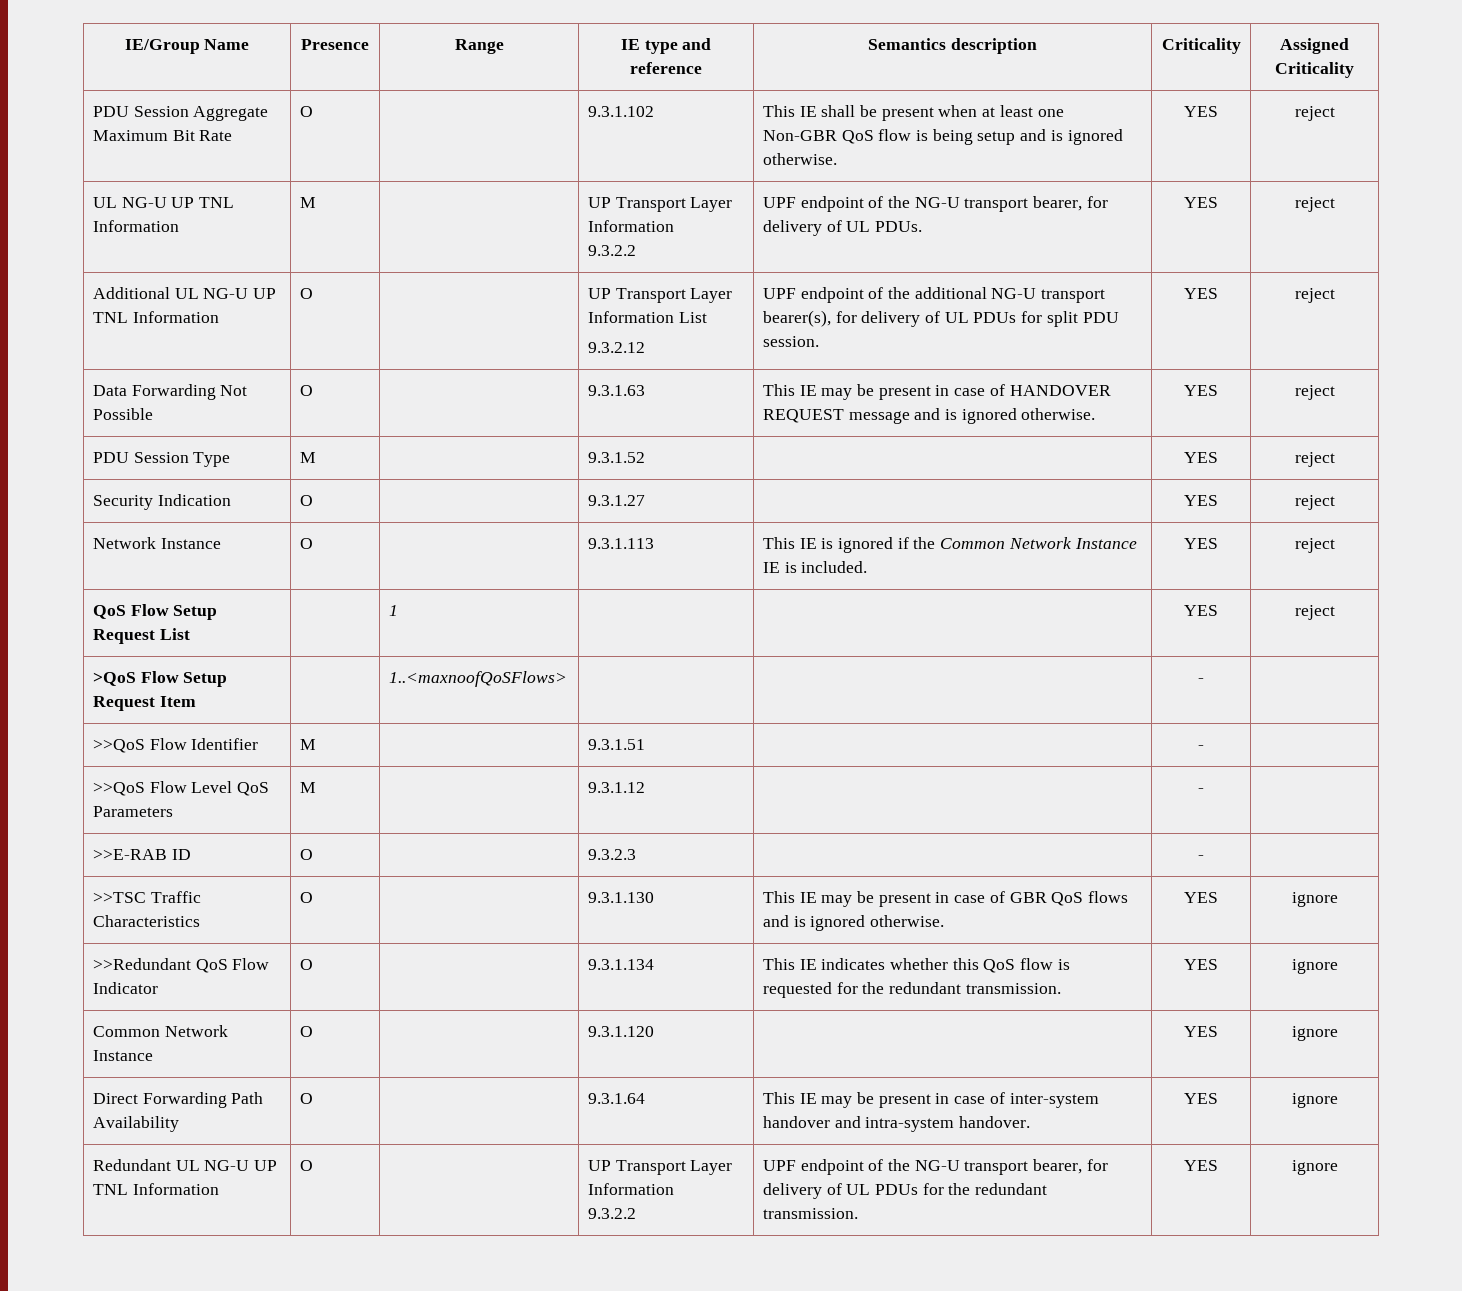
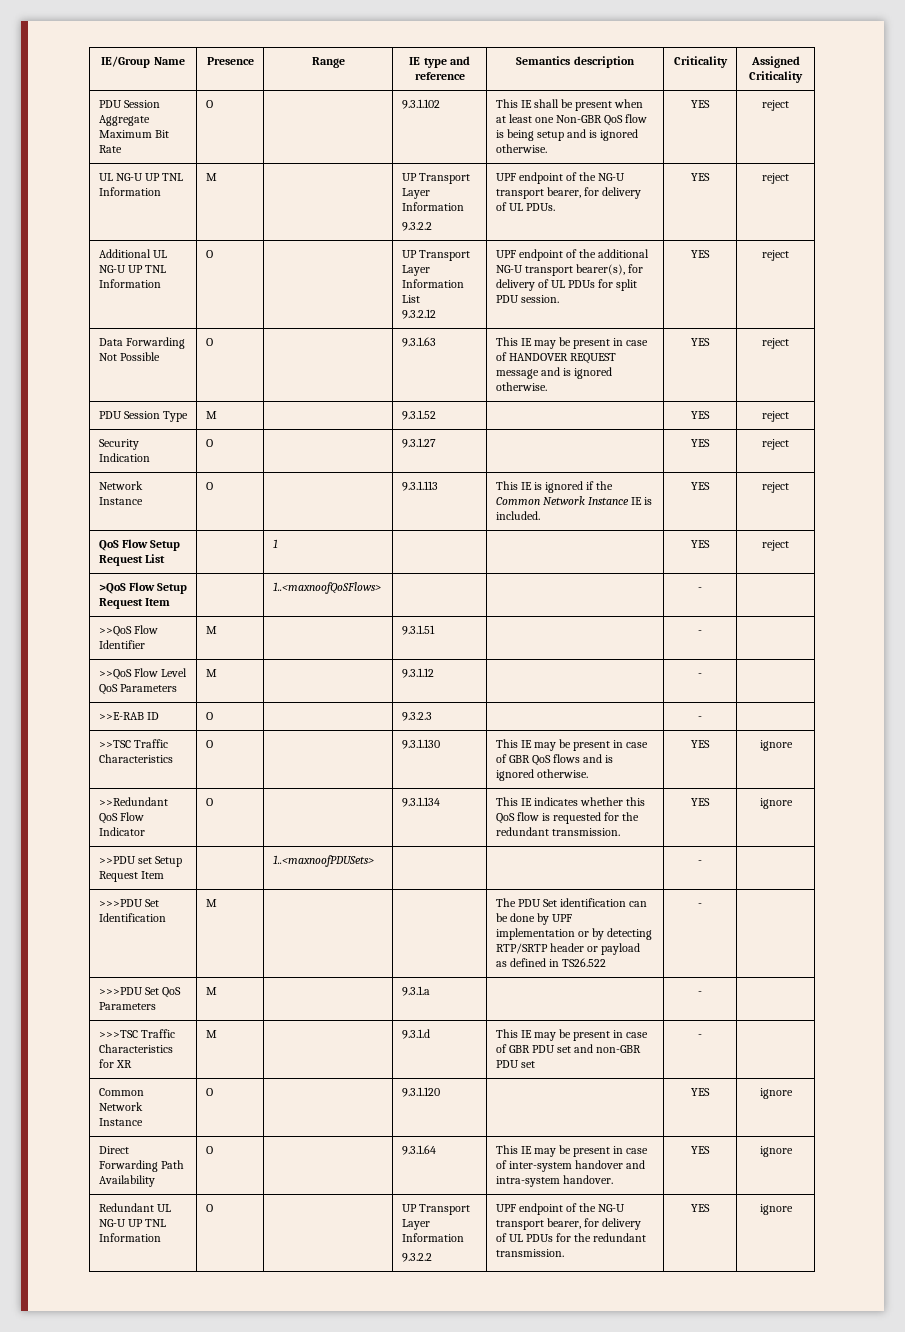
+ >>PDU set Setup Request Item | | 1..<maxnoofPDUSets> | | | - |
+ >>>PDU Set Identification | M | | | The PDU Set identification can be done by UPF implementation or by detecting RTP/SRTP header or payload as defined in TS26.522 | - |
+ >>>PDU Set QoS Parameters | M | | 9.3.1.a | | - |
+ >>>TSC Traffic Characteristics for XR | M | | 9.3.1.d | This IE may be present in case of GBR PDU set and non-GBR PDU set | - |

